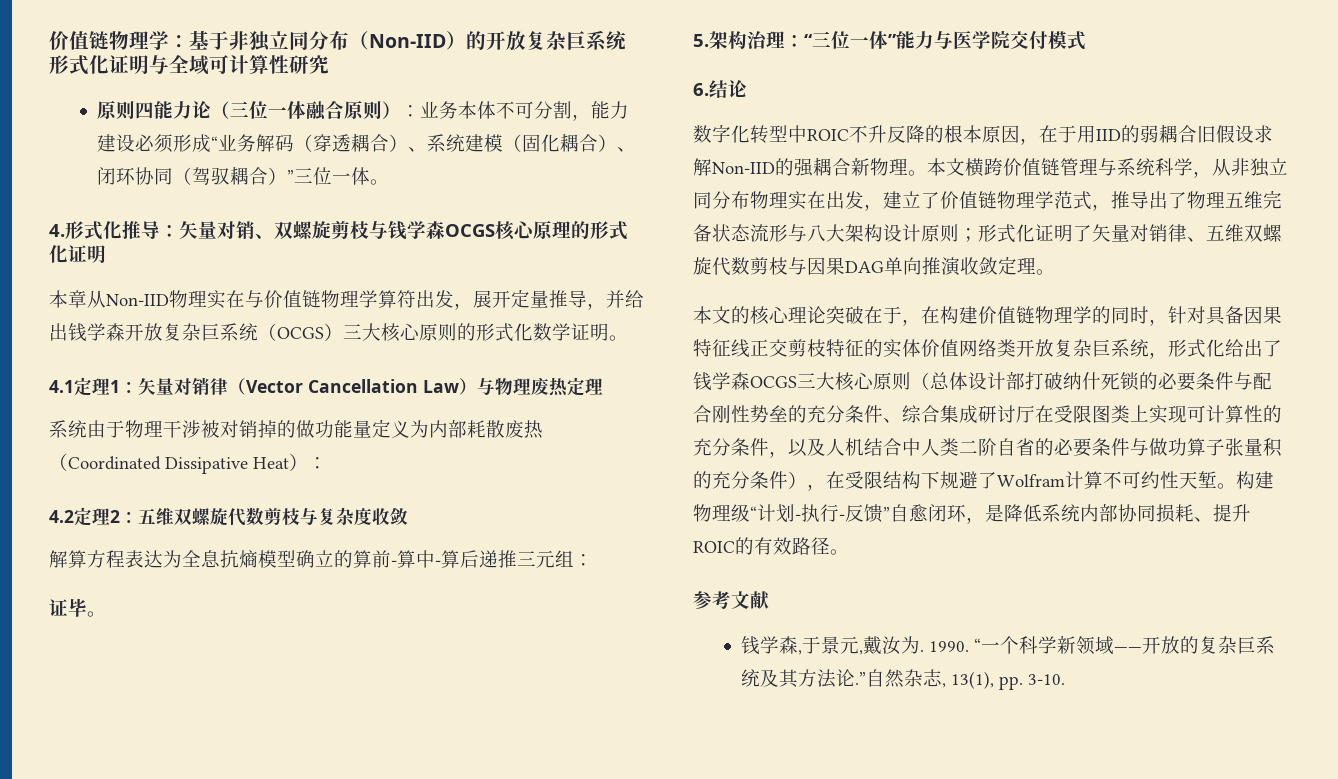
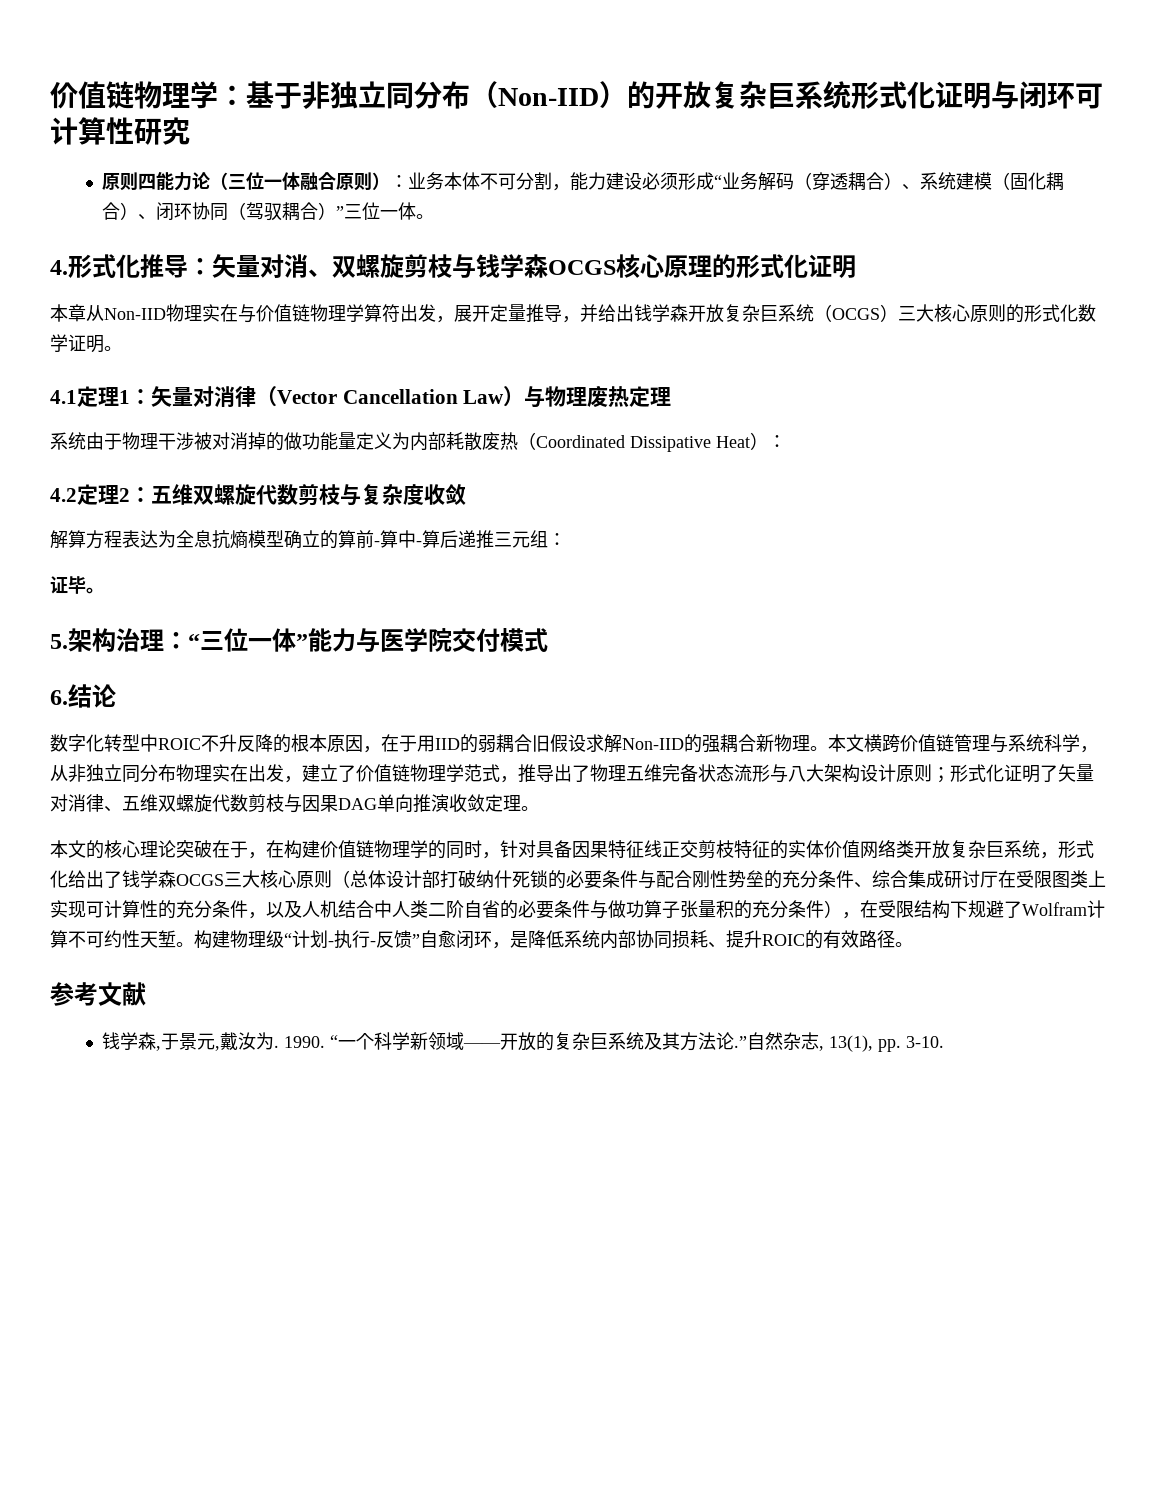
- 价值链物理学：基于非独立同分布（Non-IID）的开放复杂巨系统形式化证明与全域可计算性研究
+ 价值链物理学：基于非独立同分布（Non-IID）的开放复杂巨系统形式化证明与闭环可计算性研究
- 4.形式化推导：矢量对销、双螺旋剪枝与钱学森OCGS核心原理的形式化证明
+ 4.形式化推导：矢量对消、双螺旋剪枝与钱学森OCGS核心原理的形式化证明
- 4.1定理1：矢量对销律（Vector Cancellation Law）与物理废热定理
+ 4.1定理1：矢量对消律（Vector Cancellation Law）与物理废热定理
- 系统由于物理干涉被对销掉的做功能量定义为内部耗散废热（Coordinated Dissipative Heat）：
+ 系统由于物理干涉被对消掉的做功能量定义为内部耗散废热（Coordinated Dissipative Heat）：
- 本文横跨价值链管理与系统科学，从非独立同分布物理实在出发，建立了价值链物理学范式，推导出了物理五维完备状态流形与八大架构设计原则；形式化证明了矢量对销律、五维双螺旋代数剪枝与因果DAG单向推演收敛定理。
+ 本文横跨价值链管理与系统科学，从非独立同分布物理实在出发，建立了价值链物理学范式，推导出了物理五维完备状态流形与八大架构设计原则；形式化证明了矢量对消律、五维双螺旋代数剪枝与因果DAG单向推演收敛定理。

